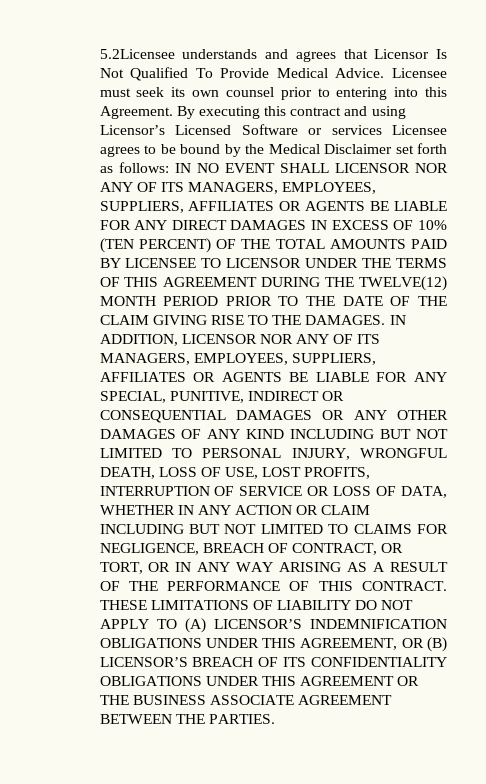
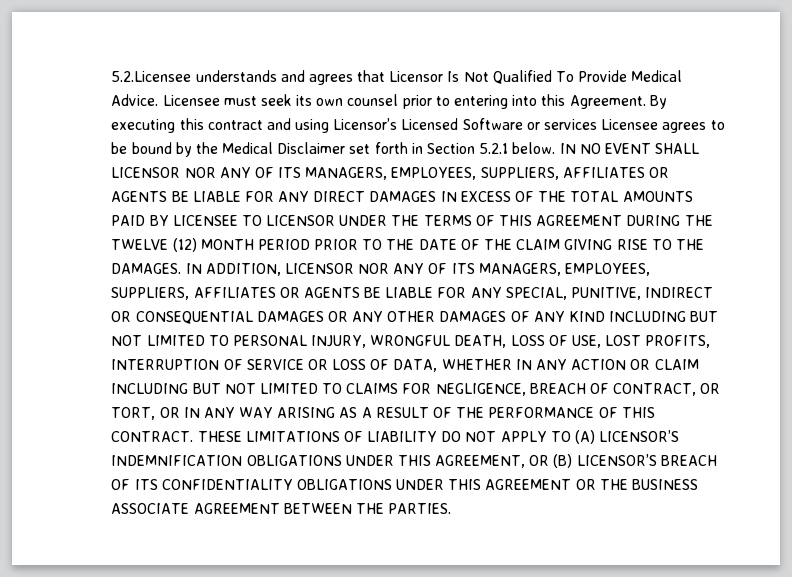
- 5.2Licensee understands and agrees that Licensor Is Not Qualified To Provide Medical Advice.
+ 5.2.Licensee understands and agrees that Licensor Is Not Qualified To Provide Medical Advice.
- By executing this contract and using Licensor’s Licensed Software or services Licensee agrees to be bound by the Medical Disclaimer set forth as follows:
+ By executing this contract and using Licensor’s Licensed Software or services Licensee agrees to be bound by the Medical Disclaimer set forth in Section 5.2.1 below.
- IN NO EVENT SHALL LICENSOR NOR ANY OF ITS MANAGERS, EMPLOYEES, SUPPLIERS, AFFILIATES OR AGENTS BE LIABLE FOR ANY DIRECT DAMAGES IN EXCESS OF 10% (TEN PERCENT) OF THE TOTAL AMOUNTS PAID BY LICENSEE TO LICENSOR UNDER THE TERMS OF THIS AGREEMENT DURING THE TWELVE(12) MONTH PERIOD PRIOR TO THE DATE OF THE CLAIM GIVING RISE TO THE DAMAGES.
+ IN NO EVENT SHALL LICENSOR NOR ANY OF ITS MANAGERS, EMPLOYEES, SUPPLIERS, AFFILIATES OR AGENTS BE LIABLE FOR ANY DIRECT DAMAGES IN EXCESS OF THE TOTAL AMOUNTS PAID BY LICENSEE TO LICENSOR UNDER THE TERMS OF THIS AGREEMENT DURING THE TWELVE (12) MONTH PERIOD PRIOR TO THE DATE OF THE CLAIM GIVING RISE TO THE DAMAGES.

